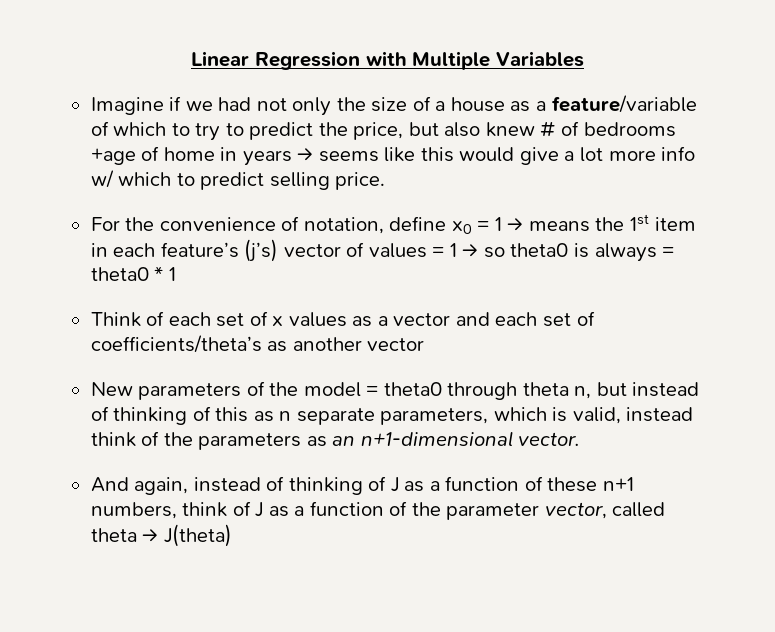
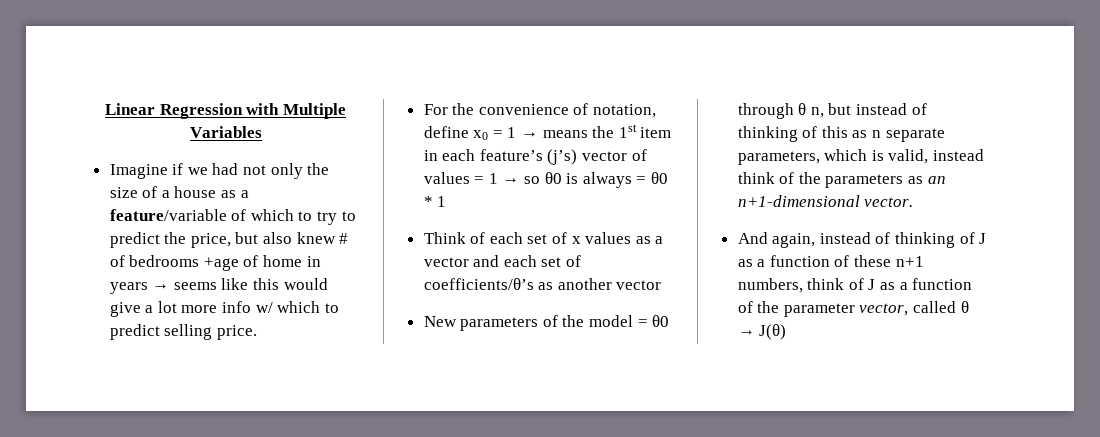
- For the convenience of notation, define x0 = 1 → means the 1st item in each feature’s (j’s) vector of values = 1 → so theta0 is always = theta0 * 1
+ For the convenience of notation, define x0 = 1 → means the 1st item in each feature’s (j’s) vector of values = 1 → so θ0 is always = θ0 * 1
- Think of each set of x values as a vector and each set of coefficients/theta’s as another vector
+ Think of each set of x values as a vector and each set of coefficients/θ’s as another vector
- New parameters of the model = theta0 through theta n, but instead of thinking of this as n separate parameters, which is valid, instead think of the parameters as an n+1-dimensional vector.
+ New parameters of the model = θ0 through θ n, but instead of thinking of this as n separate parameters, which is valid, instead think of the parameters as an n+1-dimensional vector.
- And again, instead of thinking of J as a function of these n+1 numbers, think of J as a function of the parameter vector, called theta → J(theta)
+ And again, instead of thinking of J as a function of these n+1 numbers, think of J as a function of the parameter vector, called θ → J(θ)

